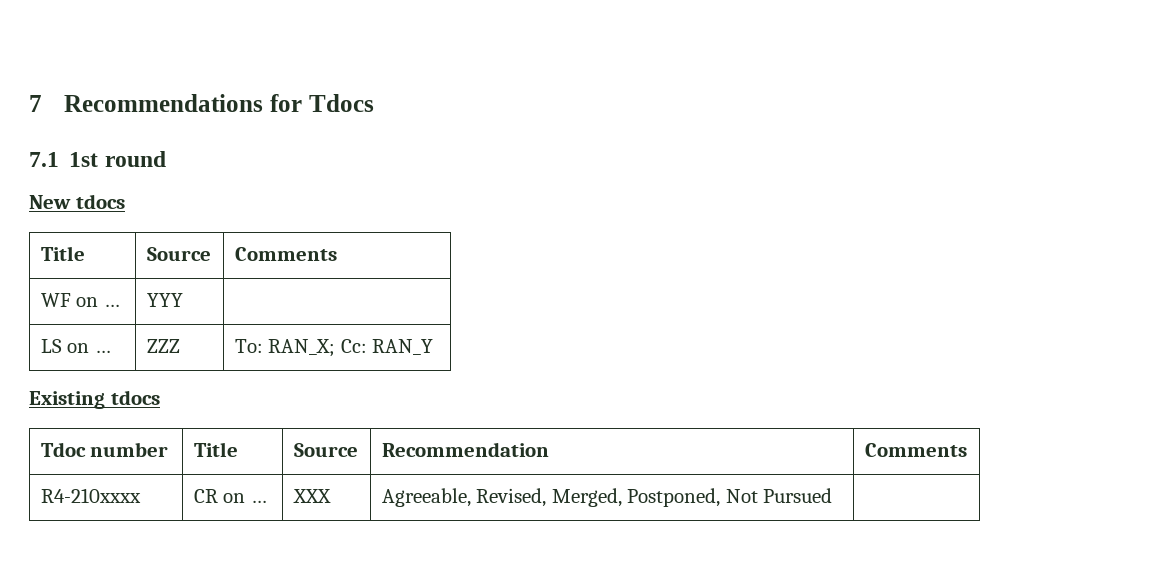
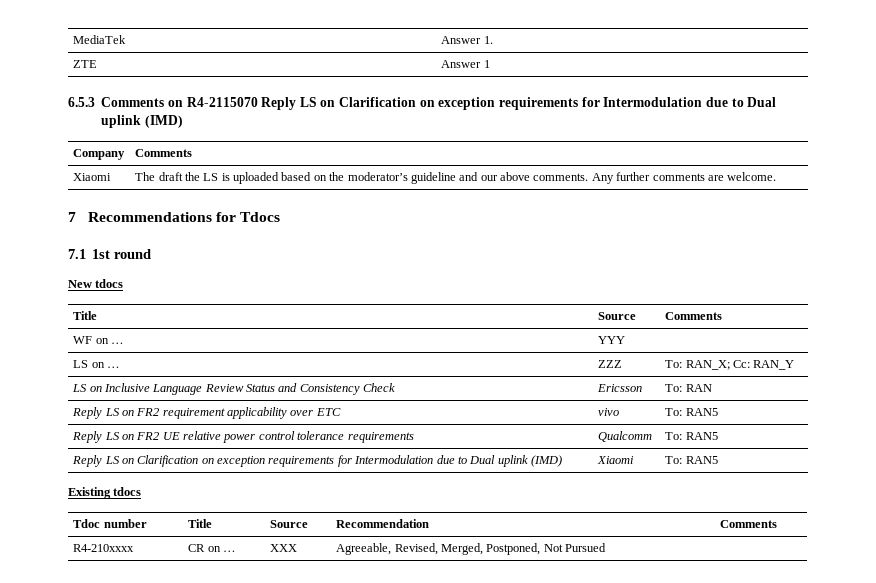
+ MediaTek | Answer 1.
+ ZTE | Answer 1
+ 6.5.3 Comments on R4-2115070 Reply LS on Clarification on exception requirements for Intermodulation due to Dual uplink (IMD)
+ Company | Comments
+ Xiaomi | The draft the LS is uploaded based on the moderator’s guideline and our above comments. Any further comments are welcome.
+ LS on Inclusive Language Review Status and Consistency Check | Ericsson | To: RAN
+ Reply LS on FR2 requirement applicability over ETC | vivo | To: RAN5
+ Reply LS on FR2 UE relative power control tolerance requirements | Qualcomm | To: RAN5
+ Reply LS on Clarification on exception requirements for Intermodulation due to Dual uplink (IMD) | Xiaomi | To: RAN5

